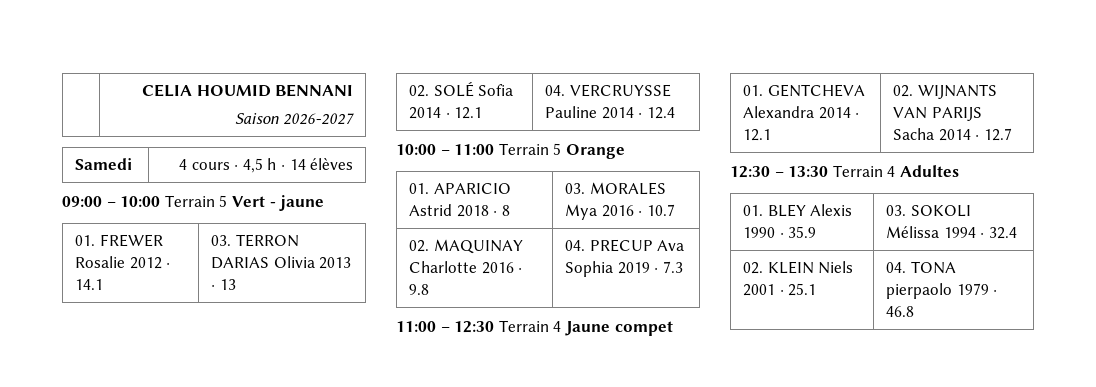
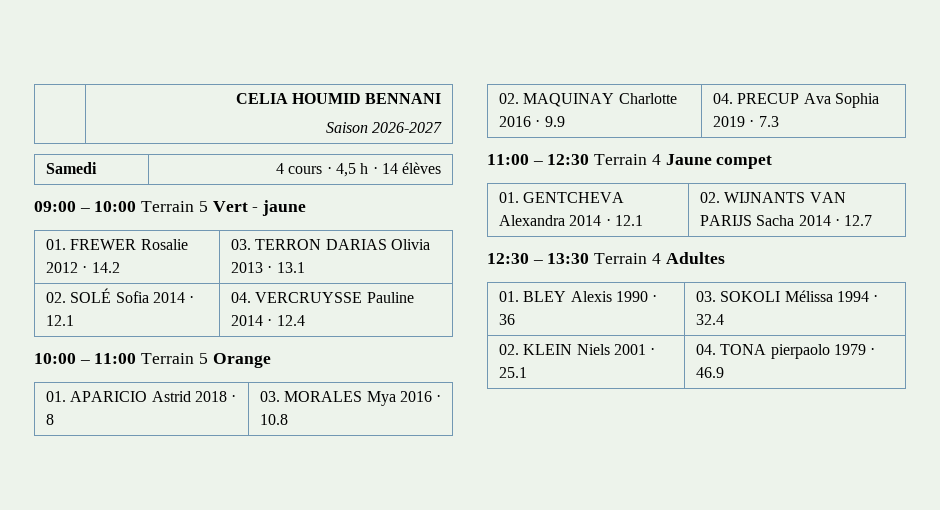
- 01. FREWER Rosalie 2012 · 14.1 | 03. TERRON DARIAS Olivia 2013 · 13
+ 01. FREWER Rosalie 2012 · 14.2 | 03. TERRON DARIAS Olivia 2013 · 13.1
- 01. APARICIO Astrid 2018 · 8 | 03. MORALES Mya 2016 · 10.7
+ 01. APARICIO Astrid 2018 · 8 | 03. MORALES Mya 2016 · 10.8
- 02. MAQUINAY Charlotte 2016 · 9.8 | 04. PRECUP Ava Sophia 2019 · 7.3
+ 02. MAQUINAY Charlotte 2016 · 9.9 | 04. PRECUP Ava Sophia 2019 · 7.3
- 01. BLEY Alexis 1990 · 35.9 | 03. SOKOLI Mélissa 1994 · 32.4
+ 01. BLEY Alexis 1990 · 36 | 03. SOKOLI Mélissa 1994 · 32.4
- 02. KLEIN Niels 2001 · 25.1 | 04. TONA pierpaolo 1979 · 46.8
+ 02. KLEIN Niels 2001 · 25.1 | 04. TONA pierpaolo 1979 · 46.9

